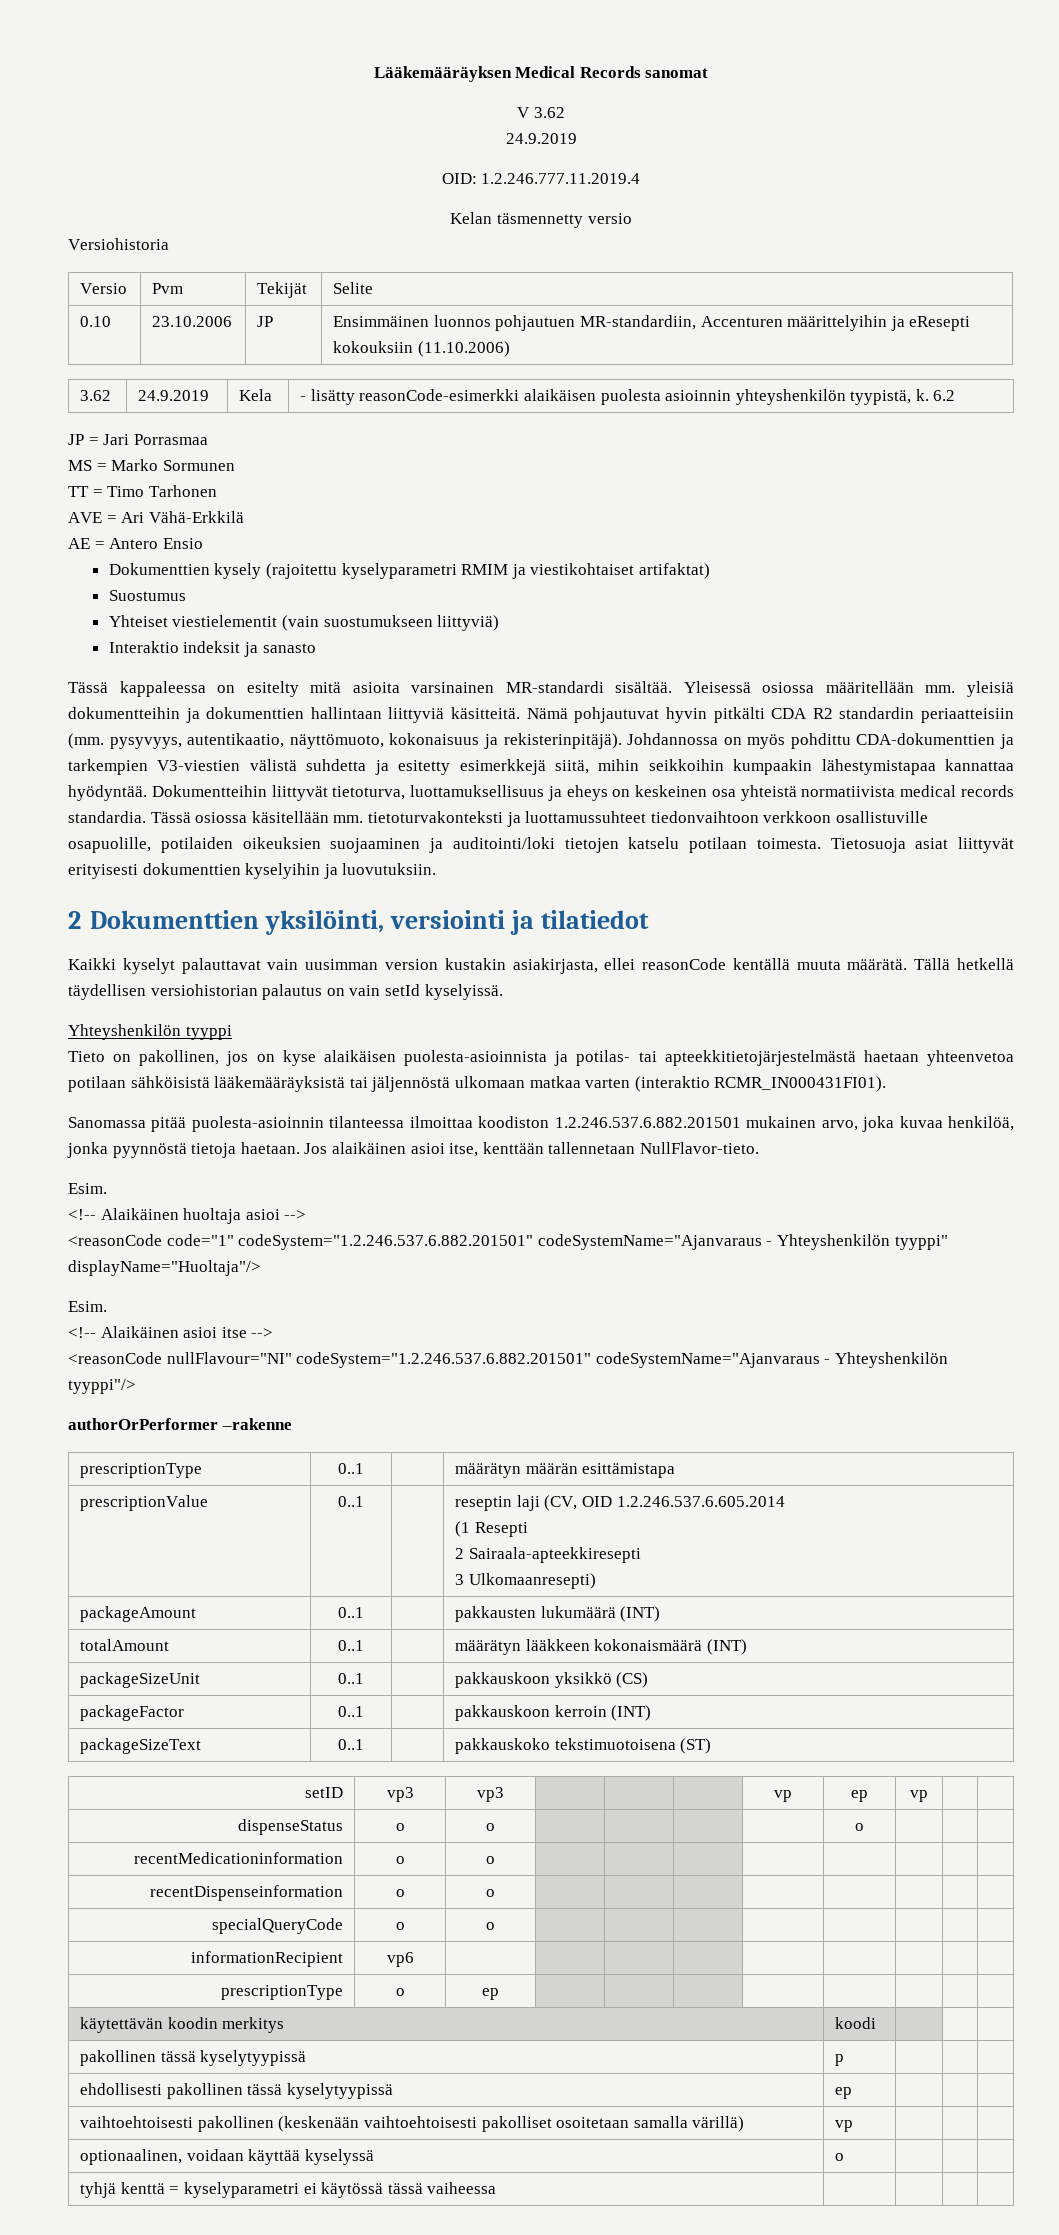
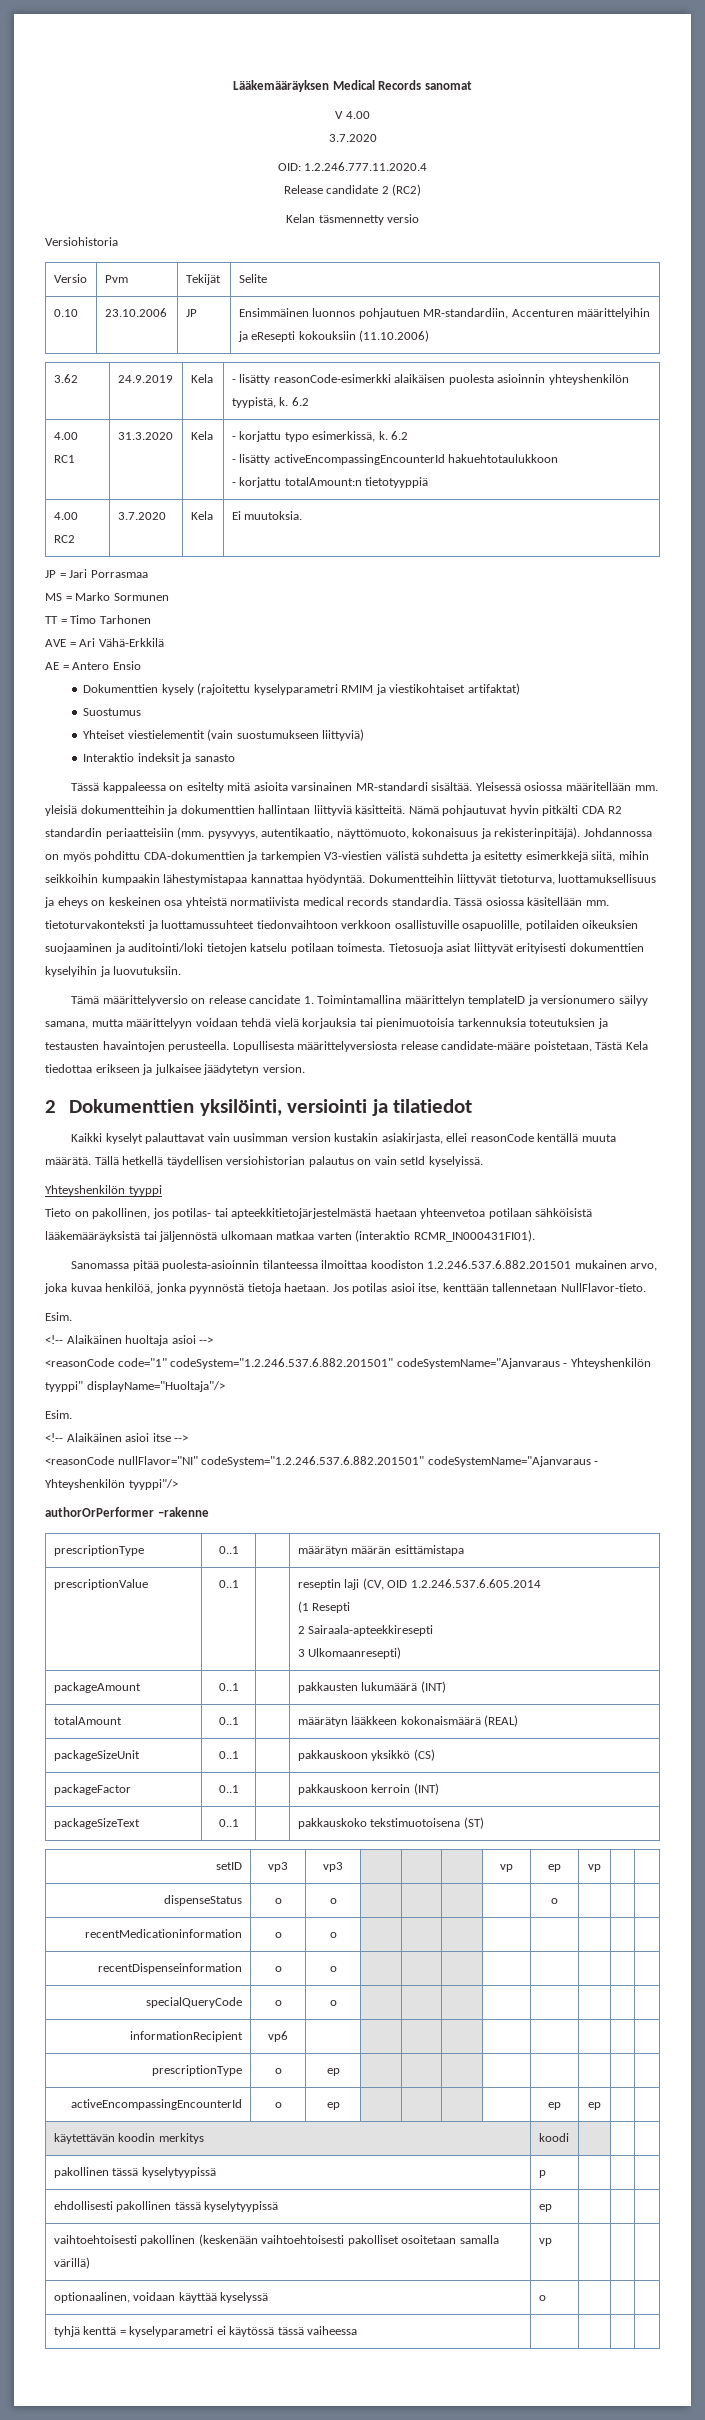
- V 3.62
- 24.9.2019
+ V 4.00
+ 3.7.2020
- OID: 1.2.246.777.11.2019.4
+ OID: 1.2.246.777.11.2020.4
+ Release candidate 2 (RC2)
+ 4.00 RC1 | 31.3.2020 | Kela | - korjattu typo esimerkissä, k. 6.2
+ - lisätty activeEncompassingEncounterId hakuehtotaulukkoon
+ - korjattu totalAmount:n tietotyyppiä
+ 4.00 RC2 | 3.7.2020 | Kela | Ei muutoksia.
+ Tämä määrittelyversio on release cancidate 1. Toimintamallina määrittelyn templateID ja versionumero säilyy samana, mutta määrittelyyn voidaan tehdä vielä korjauksia tai pienimuotoisia tarkennuksia toteutuksien ja testausten havaintojen perusteella. Lopullisesta määrittelyversiosta release candidate-määre poistetaan, Tästä Kela tiedottaa erikseen ja julkaisee jäädytetyn version.
- Tieto on pakollinen, jos on kyse alaikäisen puolesta-asioinnista ja potilas- tai apteekkitietojärjestelmästä haetaan yhteenvetoa potilaan sähköisistä lääkemääräyksistä tai jäljennöstä ulkomaan matkaa varten (interaktio RCMR_IN000431FI01).
+ Tieto on pakollinen, jos potilas- tai apteekkitietojärjestelmästä haetaan yhteenvetoa potilaan sähköisistä lääkemääräyksistä tai jäljennöstä ulkomaan matkaa varten (interaktio RCMR_IN000431FI01).
- Jos alaikäinen asioi itse, kenttään tallennetaan NullFlavor-tieto.
+ Jos potilas asioi itse, kenttään tallennetaan NullFlavor-tieto.
- <reasonCode nullFlavour="NI" codeSystem="1.2.246.537.6.882.201501" codeSystemName="Ajanvaraus - Yhteyshenkilön tyyppi"/>
+ <reasonCode nullFlavor="NI" codeSystem="1.2.246.537.6.882.201501" codeSystemName="Ajanvaraus - Yhteyshenkilön tyyppi"/>
- totalAmount | 0..1 | | määrätyn lääkkeen kokonaismäärä (INT)
+ totalAmount | 0..1 | | määrätyn lääkkeen kokonaismäärä (REAL)
+ activeEncompassingEncounterId | o | ep | | | | | ep | ep | |

